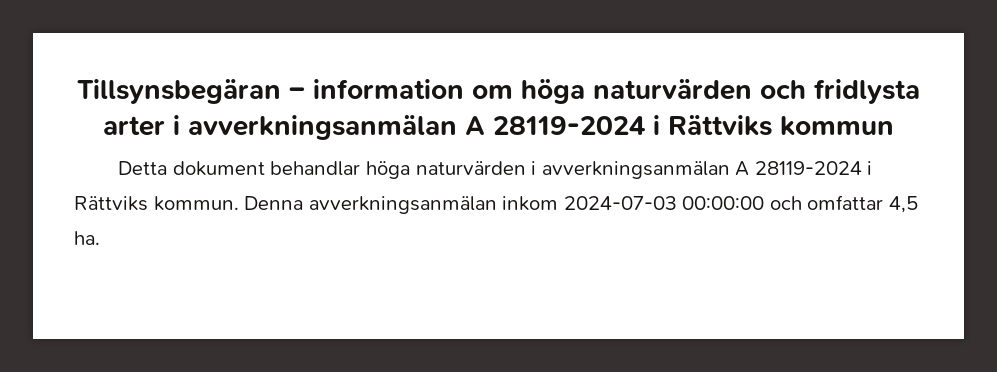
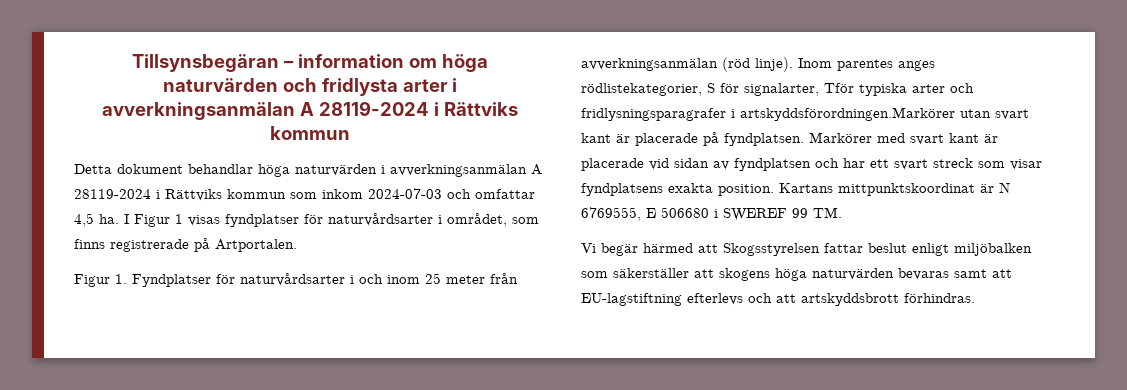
- Detta dokument behandlar höga naturvärden i avverkningsanmälan A 28119-2024 i Rättviks kommun. Denna avverkningsanmälan inkom 2024-07-03 00:00:00 och omfattar 4,5 ha.
+ Detta dokument behandlar höga naturvärden i avverkningsanmälan A 28119-2024 i Rättviks kommun som inkom 2024-07-03 och omfattar 4,5 ha.
+ I Figur 1 visas fyndplatser för naturvårdsarter i området, som finns registrerade på Artportalen.
+ Figur 1. Fyndplatser för naturvårdsarter i och inom 25 meter från avverkningsanmälan (röd linje). Inom parentes anges rödlistekategorier, S för signalarter, Tför typiska arter och fridlysningsparagrafer i artskyddsförordningen.Markörer utan svart kant är placerade på fyndplatsen. Markörer med svart kant är placerade vid sidan av fyndplatsen och har ett svart streck som visar fyndplatsens exakta position. Kartans mittpunktskoordinat är N 6769555, E 506680 i SWEREF 99 TM.
+ Vi begär härmed att Skogsstyrelsen fattar beslut enligt miljöbalken som säkerställer att skogens höga naturvärden bevaras samt att EU-lagstiftning efterlevs och att artskyddsbrott förhindras.

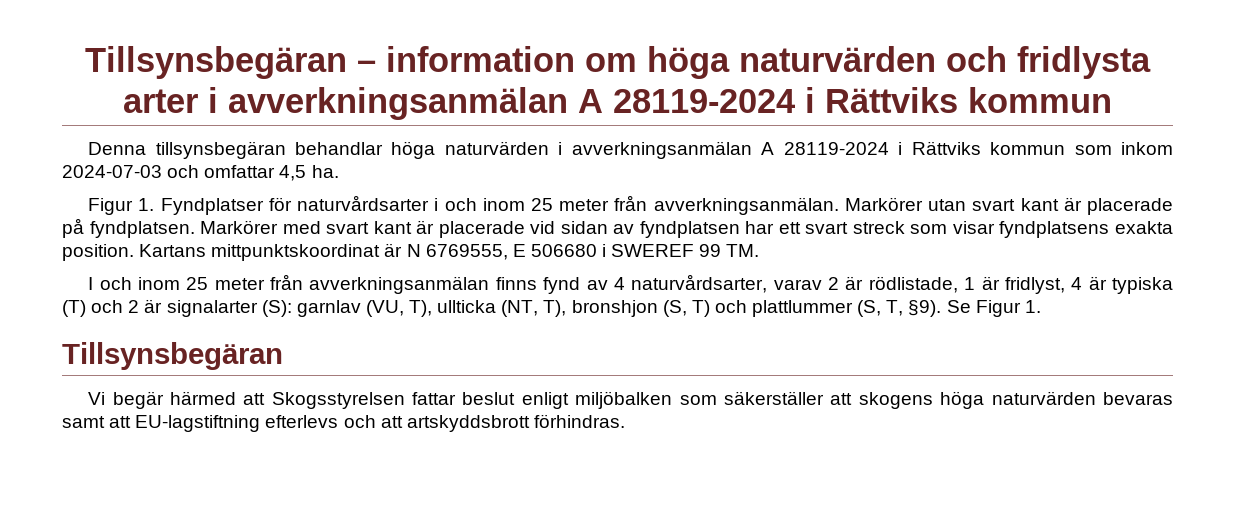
- Detta dokument behandlar höga naturvärden i avverkningsanmälan A 28119-2024 i Rättviks kommun som inkom 2024-07-03 och omfattar 4,5 ha. I Figur 1 visas fyndplatser för naturvårdsarter i området, som finns registrerade på Artportalen.
+ Denna tillsynsbegäran behandlar höga naturvärden i avverkningsanmälan A 28119-2024 i Rättviks kommun som inkom 2024-07-03 och omfattar 4,5 ha.
- Figur 1. Fyndplatser för naturvårdsarter i och inom 25 meter från avverkningsanmälan (röd linje). Inom parentes anges rödlistekategorier, S för signalarter, Tför typiska arter och fridlysningsparagrafer i artskyddsförordningen.Markörer utan svart kant är placerade på fyndplatsen.
+ Figur 1. Fyndplatser för naturvårdsarter i och inom 25 meter från avverkningsanmälan. Markörer utan svart kant är placerade på fyndplatsen.
- Markörer med svart kant är placerade vid sidan av fyndplatsen och har ett svart streck som visar fyndplatsens exakta position.
+ Markörer med svart kant är placerade vid sidan av fyndplatsen har ett svart streck som visar fyndplatsens exakta position.
+ I och inom 25 meter från avverkningsanmälan finns fynd av 4 naturvårdsarter, varav 2 är rödlistade, 1 är fridlyst, 4 är typiska (T) och 2 är signalarter (S): garnlav (VU, T), ullticka (NT, T), bronshjon (S, T) och plattlummer (S, T, §9). Se Figur 1.
+ Tillsynsbegäran

